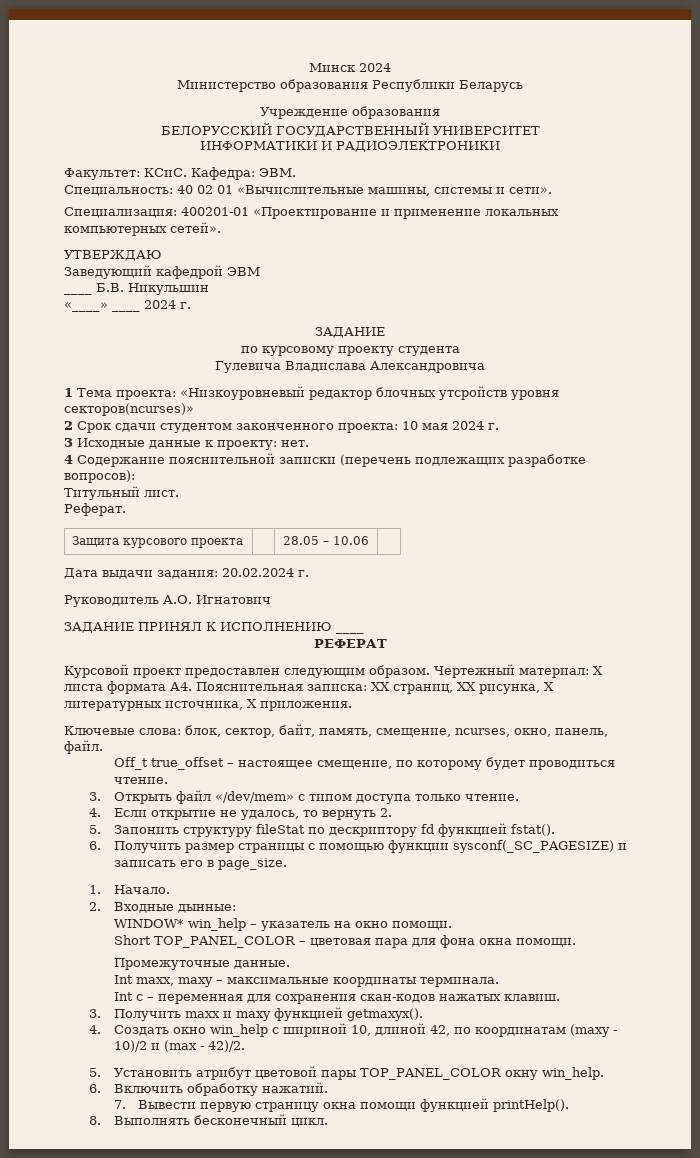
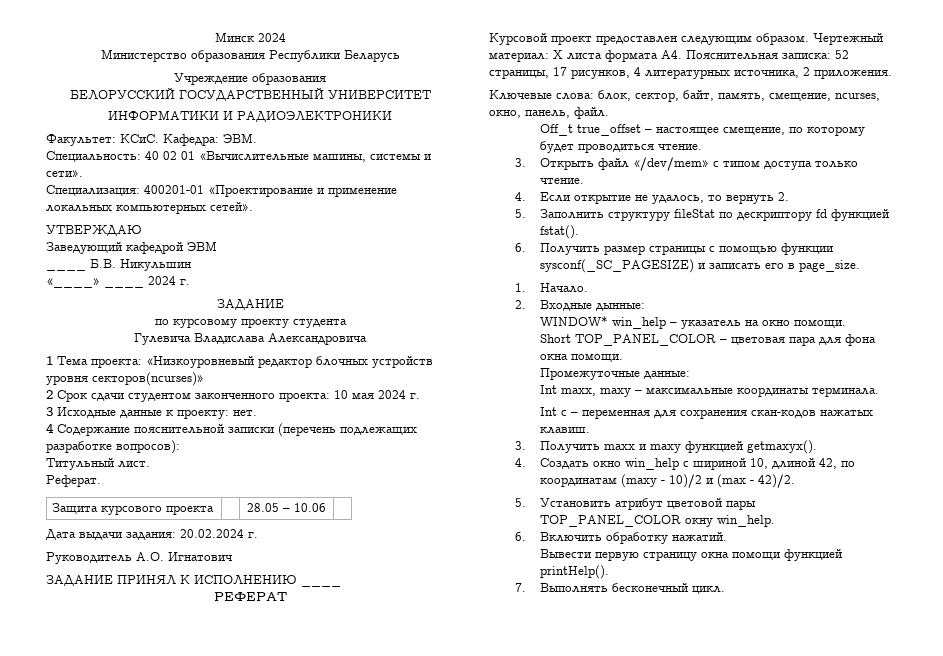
- 1 Тема проекта: «Низкоуровневый редактор блочных утсройств уровня секторов(ncurses)»
+ 1 Тема проекта: «Низкоуровневый редактор блочных устройств уровня секторов(ncurses)»
- Чертежный материал: X листа формата А4. Пояснительная записка: ХХ страниц, ХХ рисунка, Х литературных источника, Х приложения.
+ Чертежный материал: X листа формата А4. Пояснительная записка: 52 страницы, 17 рисунков, 4 литературных источника, 2 приложения.
- 5. Запонить структуру fileStat по дескриптору fd функцией fstat().
+ 5. Заполнить структуру fileStat по дескриптору fd функцией fstat().
- Промежуточные данные.
+ Промежуточные данные:
- 7. Вывести первую страницу окна помощи функцией printHelp().
+ Вывести первую страницу окна помощи функцией printHelp().
- 8. Выполнять бесконечный цикл.
+ 7. Выполнять бесконечный цикл.

